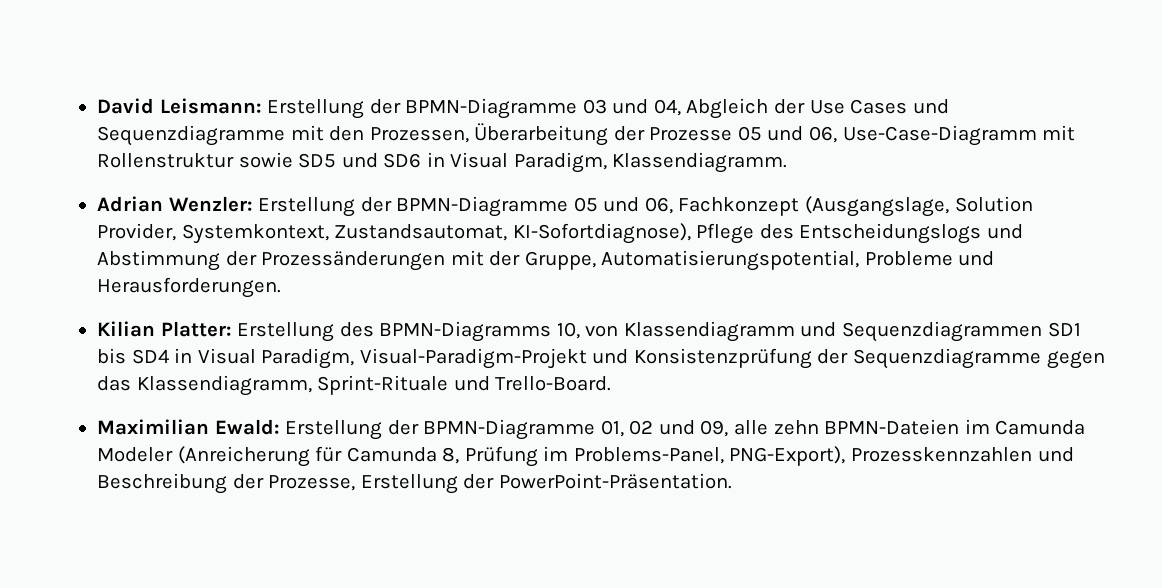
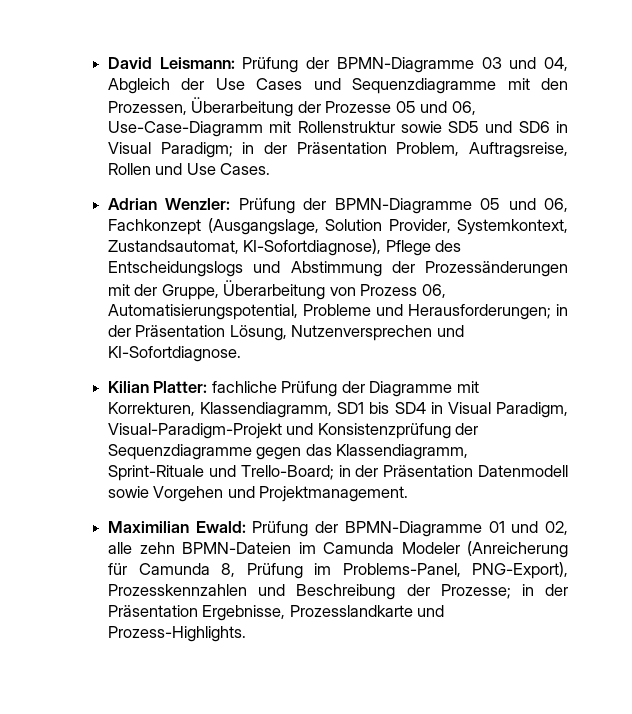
- David Leismann: Erstellung der BPMN-Diagramme 03 und 04, Abgleich der Use Cases und Sequenzdiagramme mit den Prozessen, Überarbeitung der Prozesse 05 und 06, Use-Case-Diagramm mit Rollenstruktur sowie SD5 und SD6 in Visual Paradigm, Klassendiagramm.
+ David Leismann: Prüfung der BPMN-Diagramme 03 und 04, Abgleich der Use Cases und Sequenzdiagramme mit den Prozessen, Überarbeitung der Prozesse 05 und 06, Use-Case-Diagramm mit Rollenstruktur sowie SD5 und SD6 in Visual Paradigm; in der Präsentation Problem, Auftragsreise, Rollen und Use Cases.
- Adrian Wenzler: Erstellung der BPMN-Diagramme 05 und 06, Fachkonzept (Ausgangslage, Solution Provider, Systemkontext, Zustandsautomat, KI-Sofortdiagnose), Pflege des Entscheidungslogs und Abstimmung der Prozessänderungen mit der Gruppe, Automatisierungspotential, Probleme und Herausforderungen.
- Kilian Platter: Erstellung des BPMN-Diagramms 10, von Klassendiagramm und Sequenzdiagrammen SD1 bis SD4 in Visual Paradigm, Visual-Paradigm-Projekt und Konsistenzprüfung der Sequenzdiagramme gegen das Klassendiagramm, Sprint-Rituale und Trello-Board.
+ Adrian Wenzler: Prüfung der BPMN-Diagramme 05 und 06, Fachkonzept (Ausgangslage, Solution Provider, Systemkontext, Zustandsautomat, KI-Sofortdiagnose), Pflege des Entscheidungslogs und Abstimmung der Prozessänderungen mit der Gruppe, Überarbeitung von Prozess 06, Automatisierungspotential, Probleme und Herausforderungen; in der Präsentation Lösung, Nutzenversprechen und KI-Sofortdiagnose.
+ Kilian Platter: fachliche Prüfung der Diagramme mit Korrekturen, Klassendiagramm, SD1 bis SD4 in Visual Paradigm, Visual-Paradigm-Projekt und Konsistenzprüfung der Sequenzdiagramme gegen das Klassendiagramm, Sprint-Rituale und Trello-Board; in der Präsentation Datenmodell sowie Vorgehen und Projektmanagement.
- Maximilian Ewald: Erstellung der BPMN-Diagramme 01, 02 und 09, alle zehn BPMN-Dateien im Camunda Modeler (Anreicherung für Camunda 8, Prüfung im Problems-Panel, PNG-Export), Prozesskennzahlen und Beschreibung der Prozesse, Erstellung der PowerPoint-Präsentation.
+ Maximilian Ewald: Prüfung der BPMN-Diagramme 01 und 02, alle zehn BPMN-Dateien im Camunda Modeler (Anreicherung für Camunda 8, Prüfung im Problems-Panel, PNG-Export), Prozesskennzahlen und Beschreibung der Prozesse; in der Präsentation Ergebnisse, Prozesslandkarte und Prozess-Highlights.

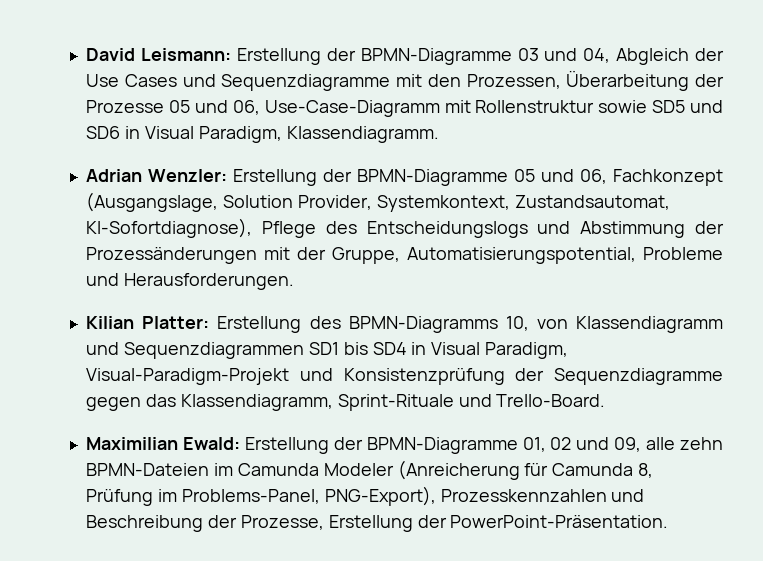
- David Leismann: Prüfung der BPMN-Diagramme 03 und 04, Abgleich der Use Cases und Sequenzdiagramme mit den Prozessen, Überarbeitung der Prozesse 05 und 06, Use-Case-Diagramm mit Rollenstruktur sowie SD5 und SD6 in Visual Paradigm; in der Präsentation Problem, Auftragsreise, Rollen und Use Cases.
+ David Leismann: Erstellung der BPMN-Diagramme 03 und 04, Abgleich der Use Cases und Sequenzdiagramme mit den Prozessen, Überarbeitung der Prozesse 05 und 06, Use-Case-Diagramm mit Rollenstruktur sowie SD5 und SD6 in Visual Paradigm, Klassendiagramm.
- Adrian Wenzler: Prüfung der BPMN-Diagramme 05 und 06, Fachkonzept (Ausgangslage, Solution Provider, Systemkontext, Zustandsautomat, KI-Sofortdiagnose), Pflege des Entscheidungslogs und Abstimmung der Prozessänderungen mit der Gruppe, Überarbeitung von Prozess 06, Automatisierungspotential, Probleme und Herausforderungen; in der Präsentation Lösung, Nutzenversprechen und KI-Sofortdiagnose.
- Kilian Platter: fachliche Prüfung der Diagramme mit Korrekturen, Klassendiagramm, SD1 bis SD4 in Visual Paradigm, Visual-Paradigm-Projekt und Konsistenzprüfung der Sequenzdiagramme gegen das Klassendiagramm, Sprint-Rituale und Trello-Board; in der Präsentation Datenmodell sowie Vorgehen und Projektmanagement.
+ Adrian Wenzler: Erstellung der BPMN-Diagramme 05 und 06, Fachkonzept (Ausgangslage, Solution Provider, Systemkontext, Zustandsautomat, KI-Sofortdiagnose), Pflege des Entscheidungslogs und Abstimmung der Prozessänderungen mit der Gruppe, Automatisierungspotential, Probleme und Herausforderungen.
+ Kilian Platter: Erstellung des BPMN-Diagramms 10, von Klassendiagramm und Sequenzdiagrammen SD1 bis SD4 in Visual Paradigm, Visual-Paradigm-Projekt und Konsistenzprüfung der Sequenzdiagramme gegen das Klassendiagramm, Sprint-Rituale und Trello-Board.
- Maximilian Ewald: Prüfung der BPMN-Diagramme 01 und 02, alle zehn BPMN-Dateien im Camunda Modeler (Anreicherung für Camunda 8, Prüfung im Problems-Panel, PNG-Export), Prozesskennzahlen und Beschreibung der Prozesse; in der Präsentation Ergebnisse, Prozesslandkarte und Prozess-Highlights.
+ Maximilian Ewald: Erstellung der BPMN-Diagramme 01, 02 und 09, alle zehn BPMN-Dateien im Camunda Modeler (Anreicherung für Camunda 8, Prüfung im Problems-Panel, PNG-Export), Prozesskennzahlen und Beschreibung der Prozesse, Erstellung der PowerPoint-Präsentation.

